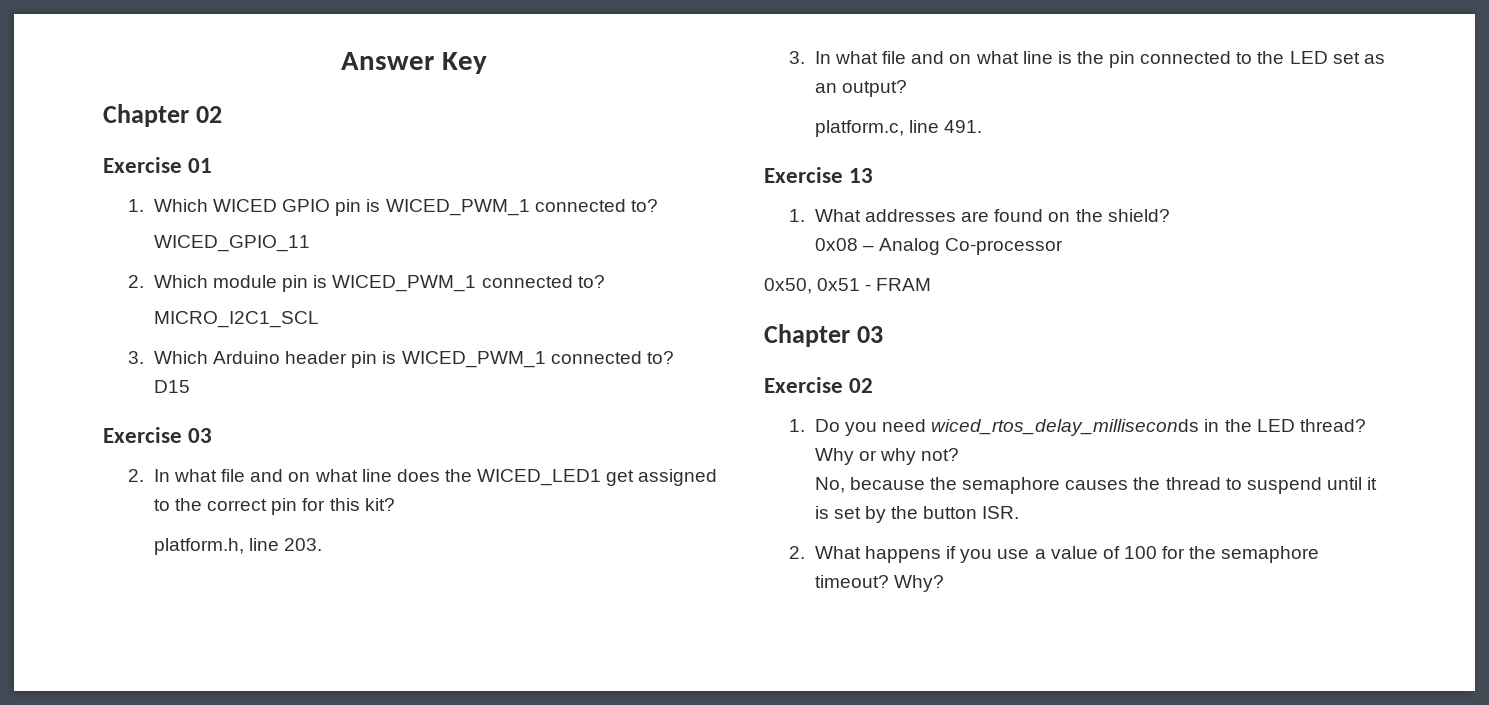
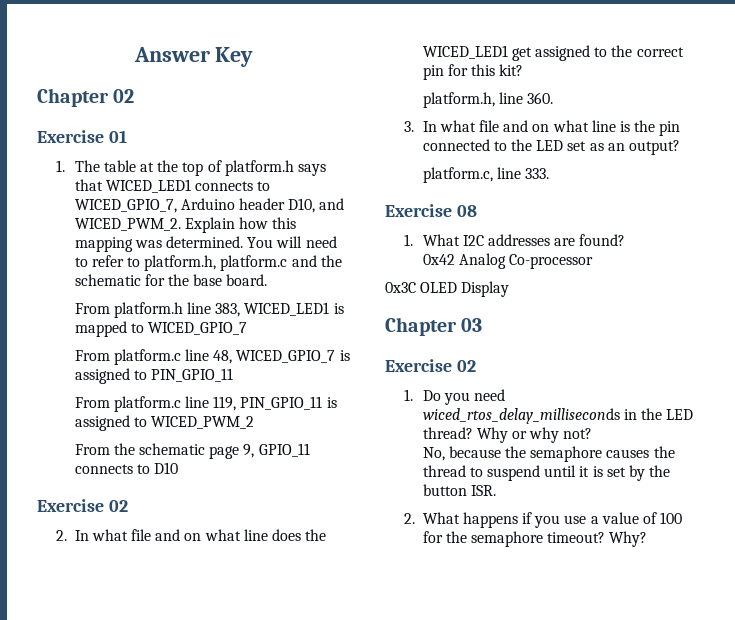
- 1. Which WICED GPIO pin is WICED_PWM_1 connected to?
- WICED_GPIO_11
- 2. Which module pin is WICED_PWM_1 connected to?
- MICRO_I2C1_SCL
- 3. Which Arduino header pin is WICED_PWM_1 connected to?
- D15
- Exercise 03
+ 1. The table at the top of platform.h says that WICED_LED1 connects to WICED_GPIO_7, Arduino header D10, and WICED_PWM_2. Explain how this mapping was determined. You will need to refer to platform.h, platform.c and the schematic for the base board.
+ From platform.h line 383, WICED_LED1 is mapped to WICED_GPIO_7
+ From platform.c line 48, WICED_GPIO_7 is assigned to PIN_GPIO_11
+ From platform.c line 119, PIN_GPIO_11 is assigned to WICED_PWM_2
+ From the schematic page 9, GPIO_11 connects to D10
+ Exercise 02
- platform.h, line 203.
+ platform.h, line 360.
- platform.c, line 491.
- Exercise 13
+ platform.c, line 333.
+ Exercise 08
- 1. What addresses are found on the shield?
- 0x08 – Analog Co-processor
- 0x50, 0x51 - FRAM
+ 1. What I2C addresses are found?
+ 0x42 Analog Co-processor
+ 0x3C OLED Display

